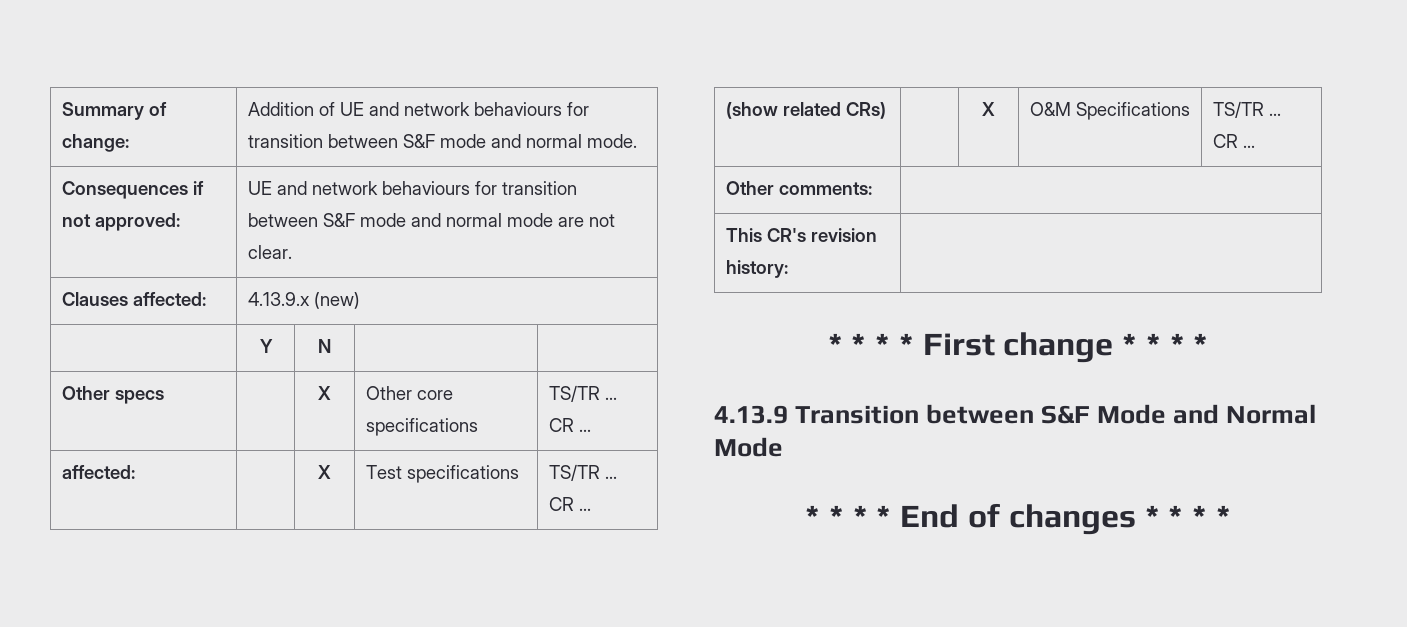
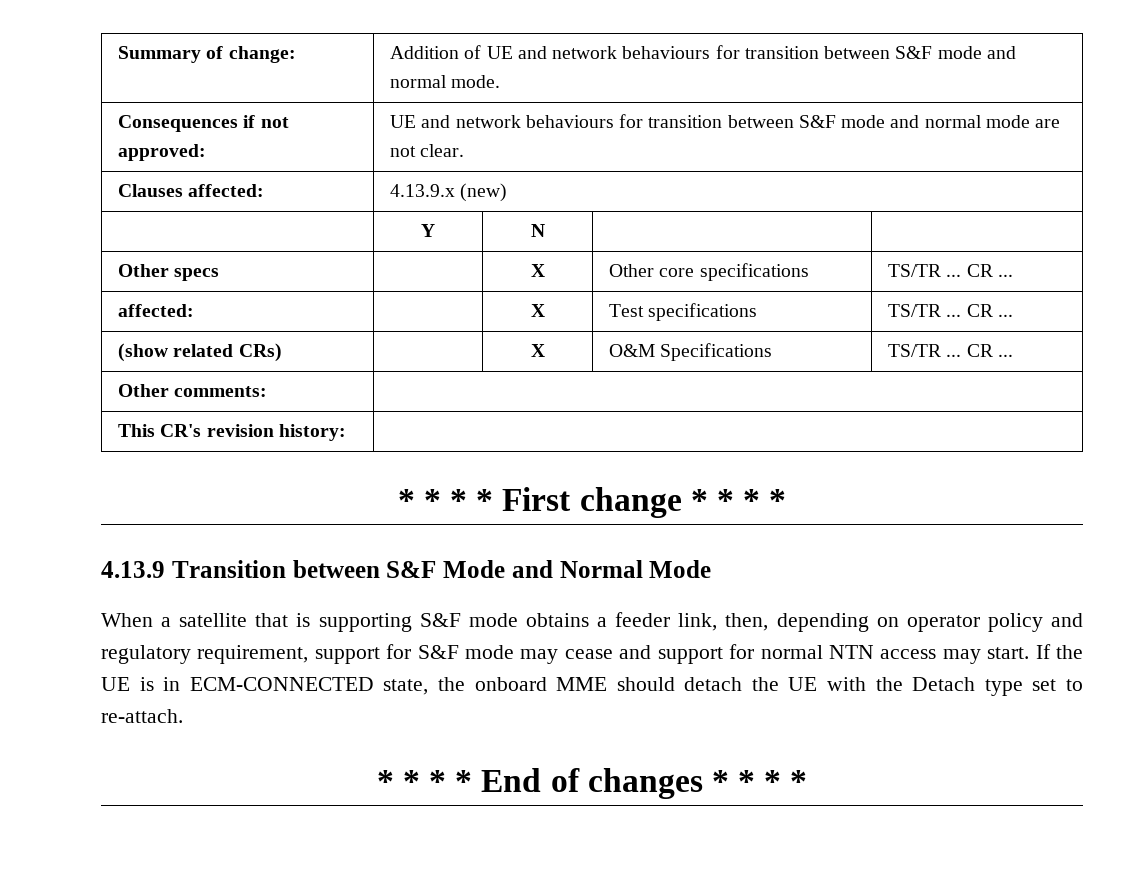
+ When a satellite that is supporting S&F mode obtains a feeder link, then, depending on operator policy and regulatory requirement, support for S&F mode may cease and support for normal NTN access may start. If the UE is in ECM-CONNECTED state, the onboard MME should detach the UE with the Detach type set to re-attach.

